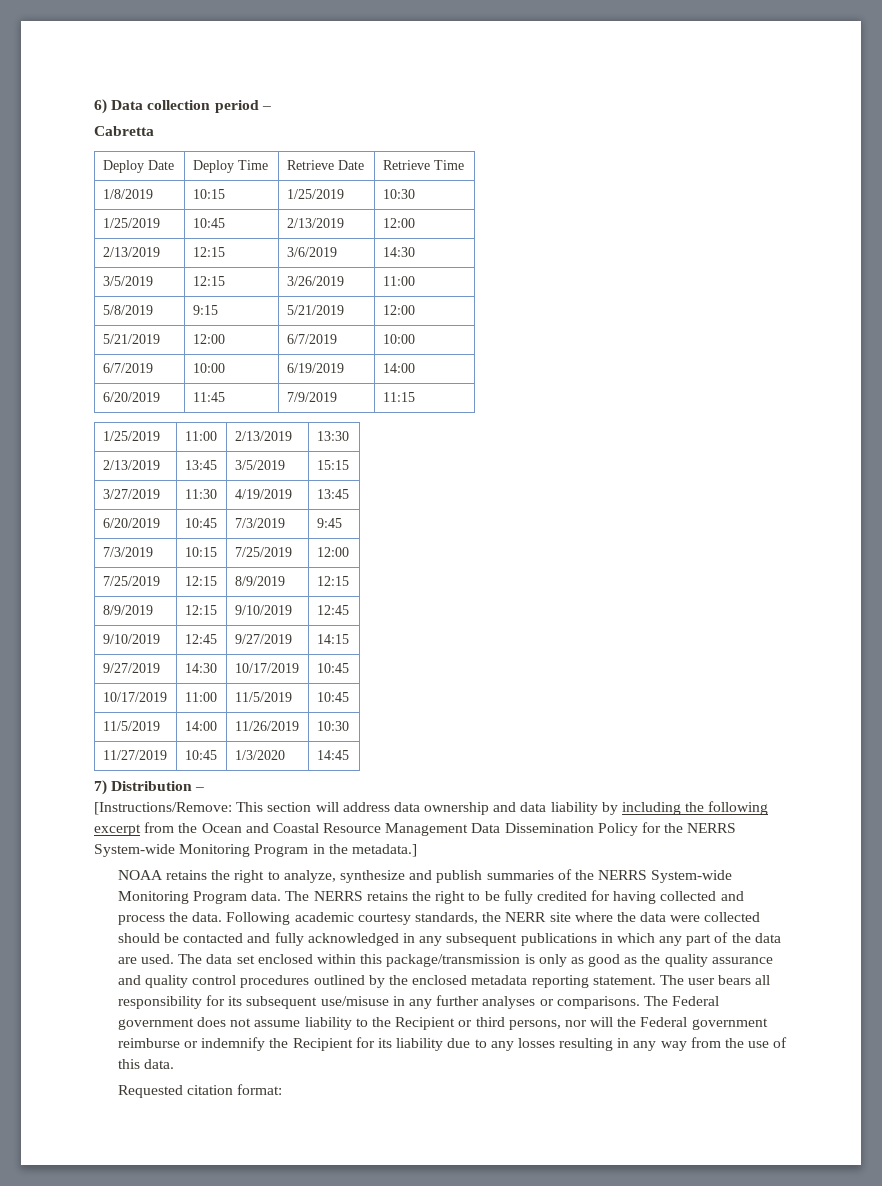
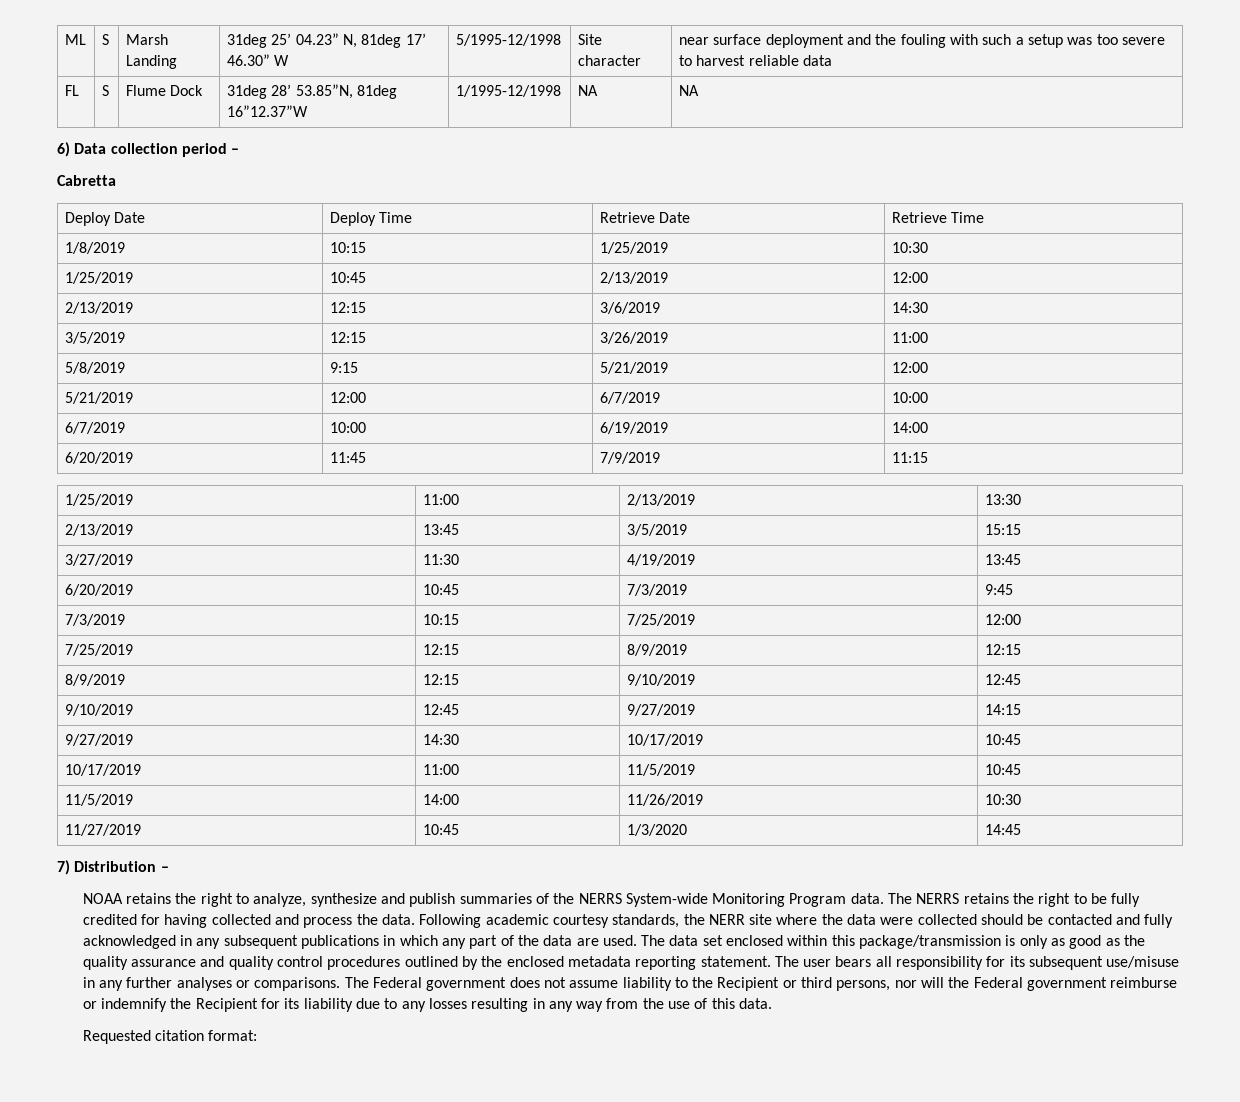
+ ML | S | Marsh Landing | 31deg 25’ 04.23” N, 81deg 17’ 46.30” W | 5/1995-12/1998 | Site character | near surface deployment and the fouling with such a setup was too severe to harvest reliable data
+ FL | S | Flume Dock | 31deg 28’ 53.85”N, 81deg 16”12.37”W | 1/1995-12/1998 | NA | NA
- [Instructions/Remove: This section will address data ownership and data liability by including the following excerpt from the Ocean and Coastal Resource Management Data Dissemination Policy for the NERRS System-wide Monitoring Program in the metadata.]

